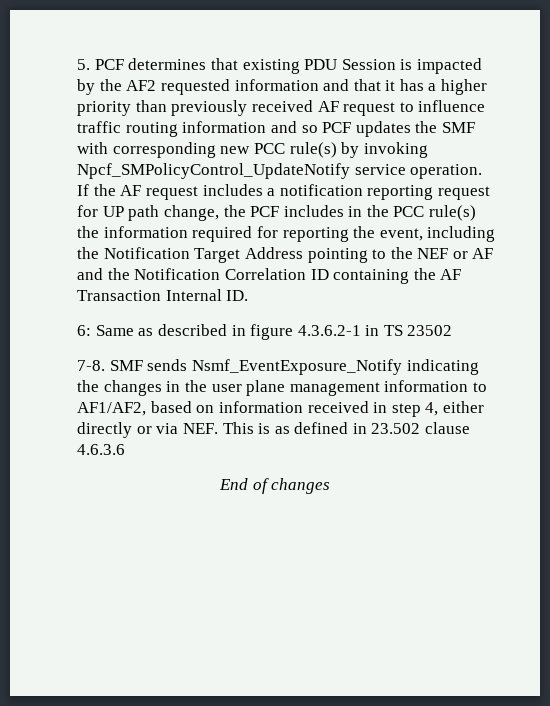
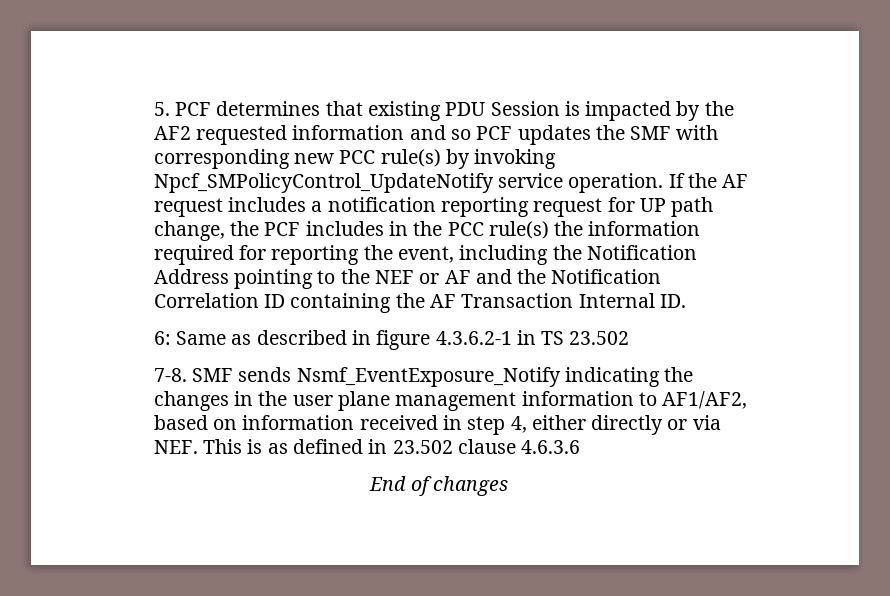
- 5. PCF determines that existing PDU Session is impacted by the AF2 requested information and that it has a higher priority than previously received AF request to influence traffic routing information and so PCF updates the SMF with corresponding new PCC rule(s) by invoking Npcf_SMPolicyControl_UpdateNotify service operation.
+ 5. PCF determines that existing PDU Session is impacted by the AF2 requested information and so PCF updates the SMF with corresponding new PCC rule(s) by invoking Npcf_SMPolicyControl_UpdateNotify service operation.
- If the AF request includes a notification reporting request for UP path change, the PCF includes in the PCC rule(s) the information required for reporting the event, including the Notification Target Address pointing to the NEF or AF and the Notification Correlation ID containing the AF Transaction Internal ID.
+ If the AF request includes a notification reporting request for UP path change, the PCF includes in the PCC rule(s) the information required for reporting the event, including the Notification Address pointing to the NEF or AF and the Notification Correlation ID containing the AF Transaction Internal ID.
- 6: Same as described in figure 4.3.6.2-1 in TS 23502
+ 6: Same as described in figure 4.3.6.2-1 in TS 23.502

